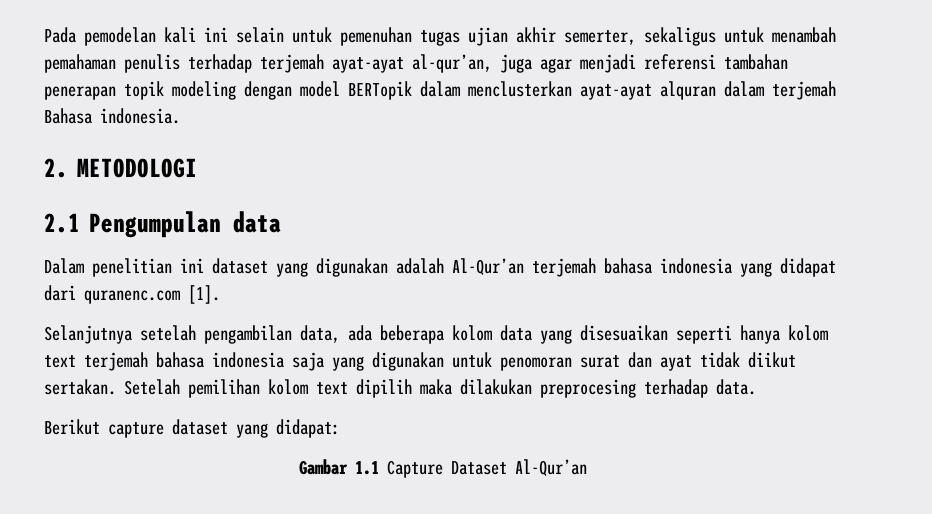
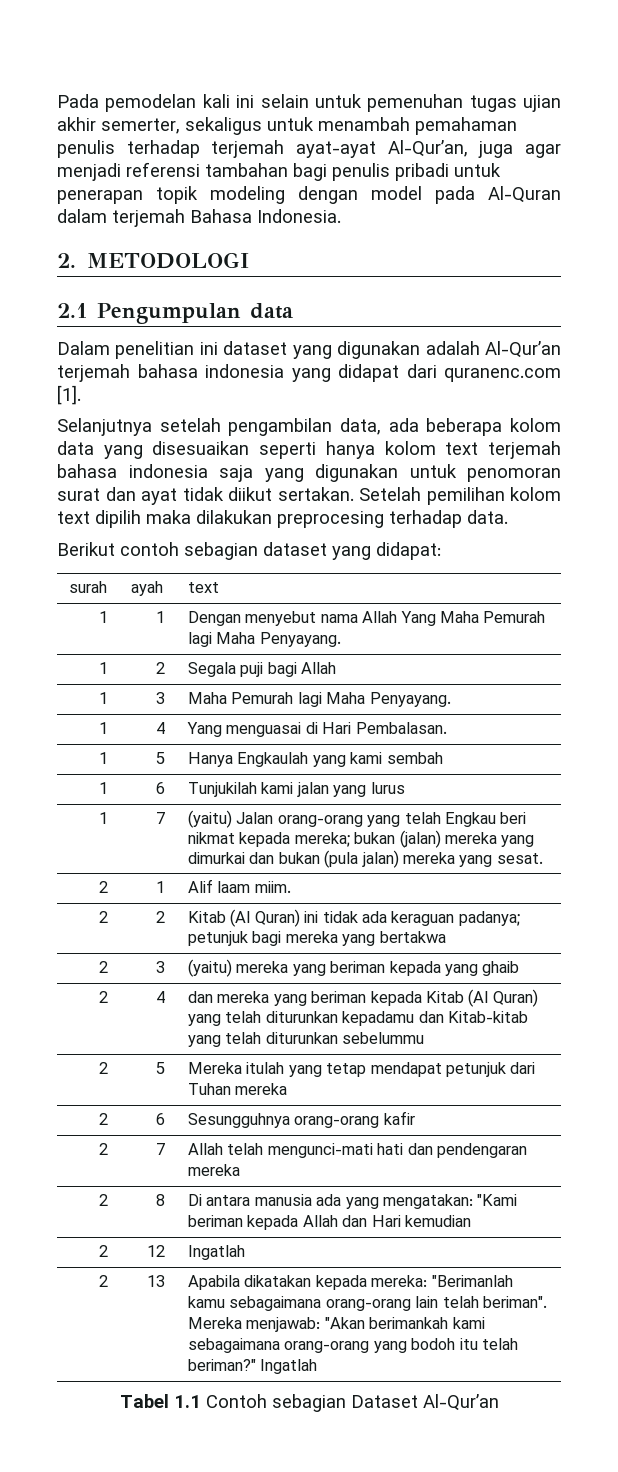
- Pada pemodelan kali ini selain untuk pemenuhan tugas ujian akhir semerter, sekaligus untuk menambah pemahaman penulis terhadap terjemah ayat-ayat al-qur’an, juga agar menjadi referensi tambahan penerapan topik modeling dengan model BERTopik dalam menclusterkan ayat-ayat alquran dalam terjemah Bahasa indonesia.
+ Pada pemodelan kali ini selain untuk pemenuhan tugas ujian akhir semerter, sekaligus untuk menambah pemahaman penulis terhadap terjemah ayat-ayat Al-Qur’an, juga agar menjadi referensi tambahan bagi penulis pribadi untuk penerapan topik modeling dengan model pada Al-Quran dalam terjemah Bahasa Indonesia.
- Berikut capture dataset yang didapat:
+ Berikut contoh sebagian dataset yang didapat:
- Gambar 1.1 Capture Dataset Al-Qur’an
+ surah | ayah | text
+ 1 | 1 | Dengan menyebut nama Allah Yang Maha Pemurah lagi Maha Penyayang.
+ 1 | 2 | Segala puji bagi Allah
+ 1 | 3 | Maha Pemurah lagi Maha Penyayang.
+ 1 | 4 | Yang menguasai di Hari Pembalasan.
+ 1 | 5 | Hanya Engkaulah yang kami sembah
+ 1 | 6 | Tunjukilah kami jalan yang lurus
+ 1 | 7 | (yaitu) Jalan orang-orang yang telah Engkau beri nikmat kepada mereka; bukan (jalan) mereka yang dimurkai dan bukan (pula jalan) mereka yang sesat.
+ 2 | 1 | Alif laam miim.
+ 2 | 2 | Kitab (Al Quran) ini tidak ada keraguan padanya; petunjuk bagi mereka yang bertakwa
+ 2 | 3 | (yaitu) mereka yang beriman kepada yang ghaib
+ 2 | 4 | dan mereka yang beriman kepada Kitab (Al Quran) yang telah diturunkan kepadamu dan Kitab-kitab yang telah diturunkan sebelummu
+ 2 | 5 | Mereka itulah yang tetap mendapat petunjuk dari Tuhan mereka
+ 2 | 6 | Sesungguhnya orang-orang kafir
+ 2 | 7 | Allah telah mengunci-mati hati dan pendengaran mereka
+ 2 | 8 | Di antara manusia ada yang mengatakan: "Kami beriman kepada Allah dan Hari kemudian
+ 2 | 12 | Ingatlah
+ 2 | 13 | Apabila dikatakan kepada mereka: "Berimanlah kamu sebagaimana orang-orang lain telah beriman". Mereka menjawab: "Akan berimankah kami sebagaimana orang-orang yang bodoh itu telah beriman?" Ingatlah
+ Tabel 1.1 Contoh sebagian Dataset Al-Qur’an

